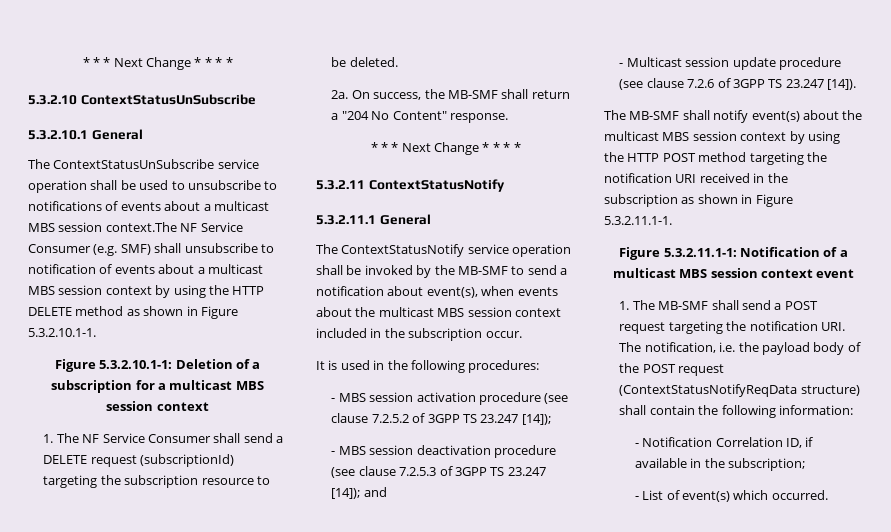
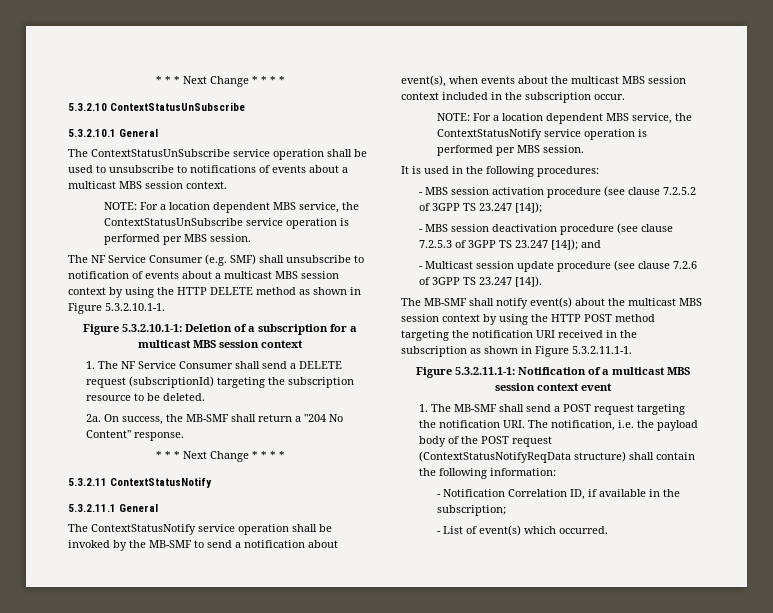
- The ContextStatusUnSubscribe service operation shall be used to unsubscribe to notifications of events about a multicast MBS session context.The NF Service Consumer (e.g. SMF) shall unsubscribe to notification of events about a multicast MBS session context by using the HTTP DELETE method as shown in Figure 5.3.2.10.1-1.
+ The ContextStatusUnSubscribe service operation shall be used to unsubscribe to notifications of events about a multicast MBS session context.
+ NOTE: For a location dependent MBS service, the ContextStatusUnSubscribe service operation is performed per MBS session.
+ The NF Service Consumer (e.g. SMF) shall unsubscribe to notification of events about a multicast MBS session context by using the HTTP DELETE method as shown in Figure 5.3.2.10.1-1.
+ NOTE: For a location dependent MBS service, the ContextStatusNotify service operation is performed per MBS session.

